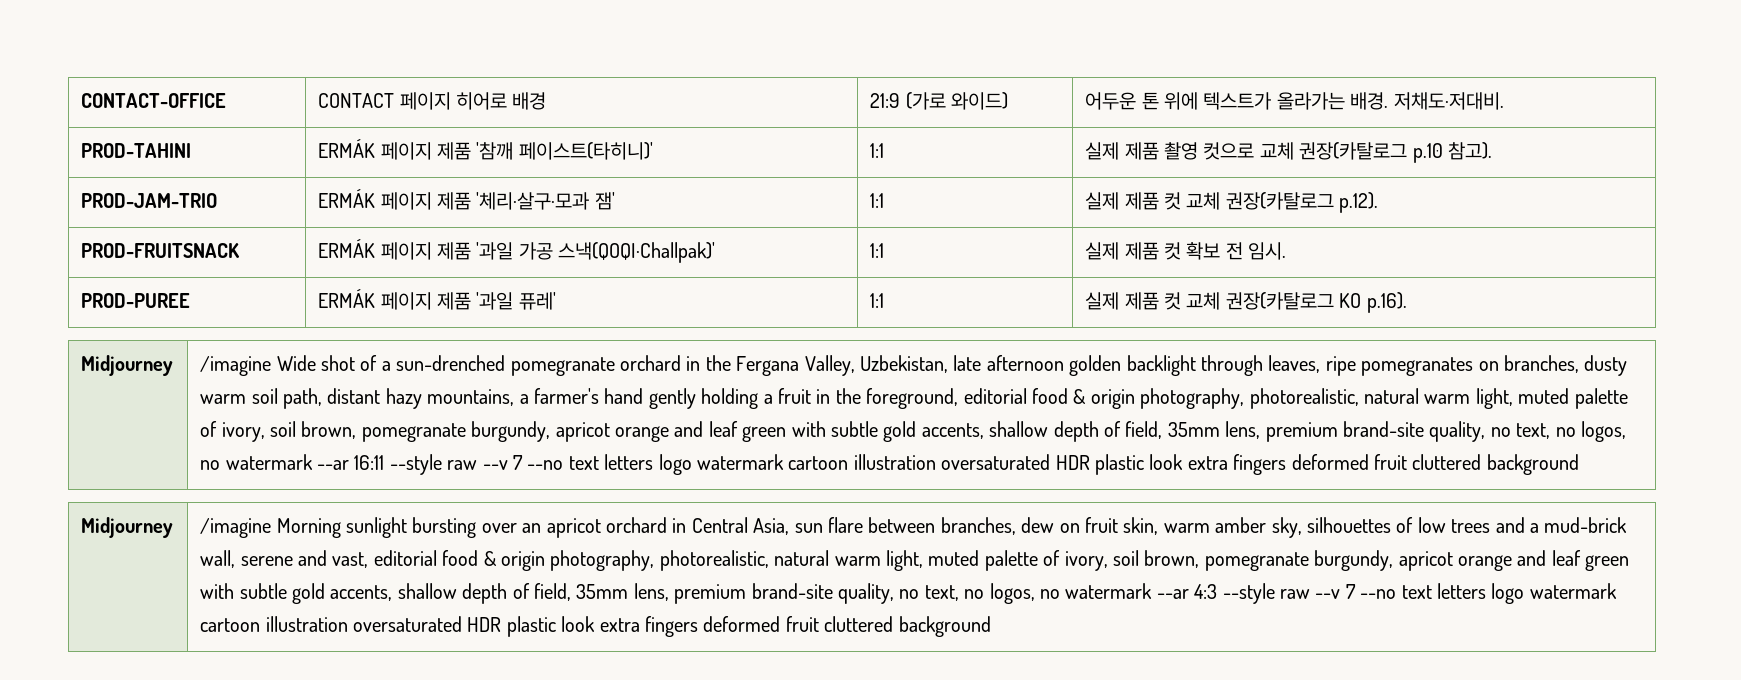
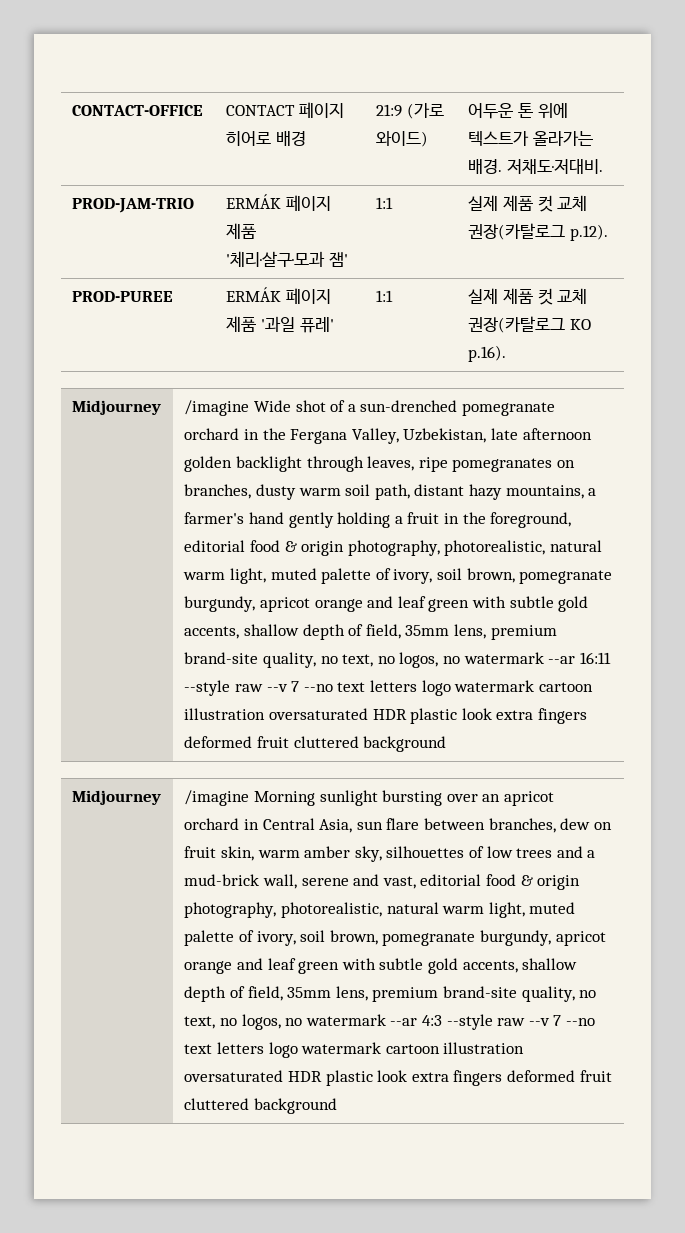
- PROD-TAHINI | ERMÁK 페이지 제품 '참깨 페이스트(타히니)' | 1:1 | 실제 제품 촬영 컷으로 교체 권장(카탈로그 p.10 참고).
- PROD-FRUITSNACK | ERMÁK 페이지 제품 '과일 가공 스낵(QOQI·Challpak)' | 1:1 | 실제 제품 컷 확보 전 임시.

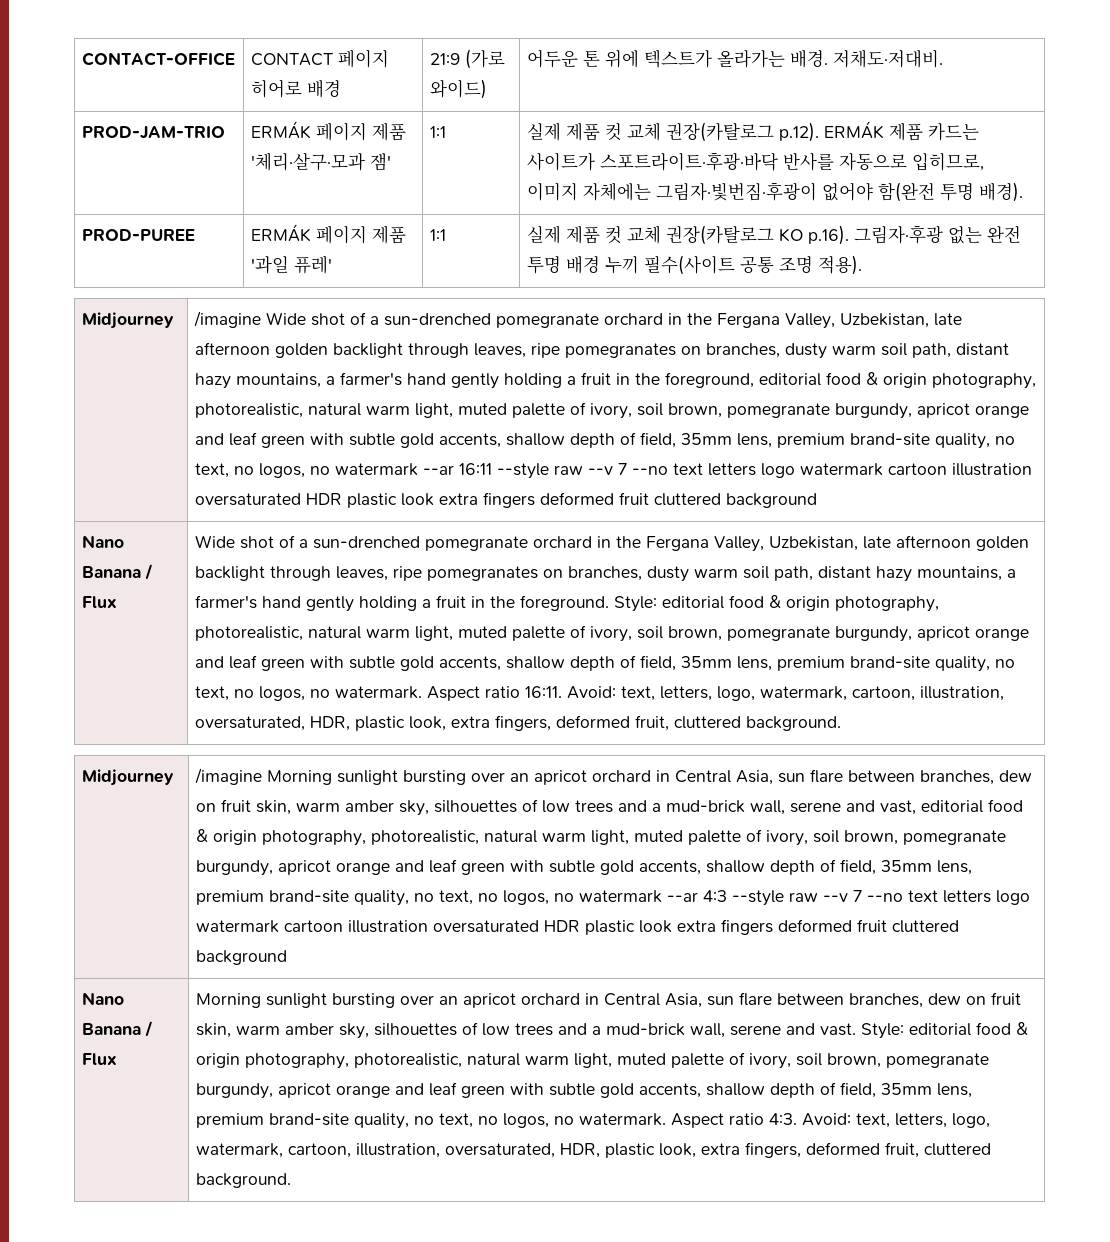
- PROD-JAM-TRIO | ERMÁK 페이지 제품 '체리·살구·모과 잼' | 1:1 | 실제 제품 컷 교체 권장(카탈로그 p.12).
+ PROD-JAM-TRIO | ERMÁK 페이지 제품 '체리·살구·모과 잼' | 1:1 | 실제 제품 컷 교체 권장(카탈로그 p.12). ERMÁK 제품 카드는 사이트가 스포트라이트·후광·바닥 반사를 자동으로 입히므로, 이미지 자체에는 그림자·빛번짐·후광이 없어야 함(완전 투명 배경).
- PROD-PUREE | ERMÁK 페이지 제품 '과일 퓨레' | 1:1 | 실제 제품 컷 교체 권장(카탈로그 KO p.16).
+ PROD-PUREE | ERMÁK 페이지 제품 '과일 퓨레' | 1:1 | 실제 제품 컷 교체 권장(카탈로그 KO p.16). 그림자·후광 없는 완전 투명 배경 누끼 필수(사이트 공통 조명 적용).
+ Nano Banana / Flux | Wide shot of a sun-drenched pomegranate orchard in the Fergana Valley, Uzbekistan, late afternoon golden backlight through leaves, ripe pomegranates on branches, dusty warm soil path, distant hazy mountains, a farmer's hand gently holding a fruit in the foreground. Style: editorial food & origin photography, photorealistic, natural warm light, muted palette of ivory, soil brown, pomegranate burgundy, apricot orange and leaf green with subtle gold accents, shallow depth of field, 35mm lens, premium brand-site quality, no text, no logos, no watermark. Aspect ratio 16:11. Avoid: text, letters, logo, watermark, cartoon, illustration, oversaturated, HDR, plastic look, extra fingers, deformed fruit, cluttered background.
+ Nano Banana / Flux | Morning sunlight bursting over an apricot orchard in Central Asia, sun flare between branches, dew on fruit skin, warm amber sky, silhouettes of low trees and a mud-brick wall, serene and vast. Style: editorial food & origin photography, photorealistic, natural warm light, muted palette of ivory, soil brown, pomegranate burgundy, apricot orange and leaf green with subtle gold accents, shallow depth of field, 35mm lens, premium brand-site quality, no text, no logos, no watermark. Aspect ratio 4:3. Avoid: text, letters, logo, watermark, cartoon, illustration, oversaturated, HDR, plastic look, extra fingers, deformed fruit, cluttered background.

